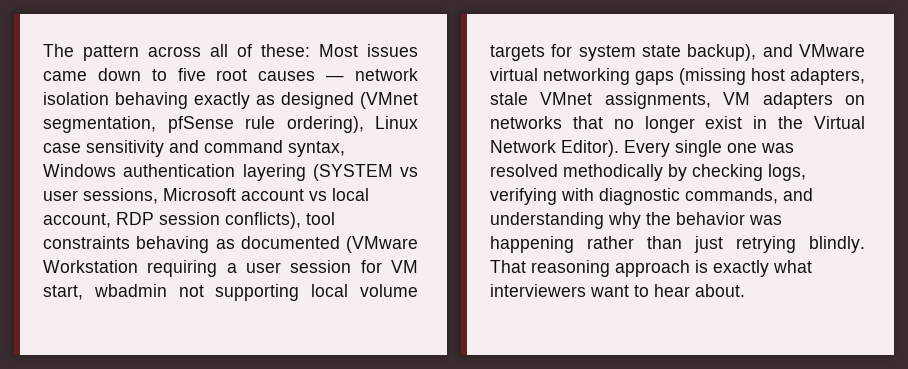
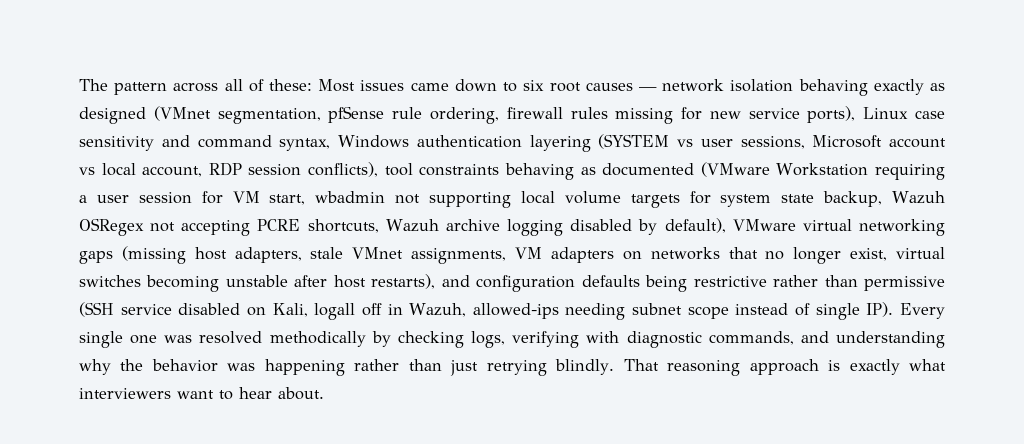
- Most issues came down to five root causes — network isolation behaving exactly as designed (VMnet segmentation, pfSense rule ordering), Linux case sensitivity and command syntax, Windows authentication layering (SYSTEM vs user sessions, Microsoft account vs local account, RDP session conflicts), tool constraints behaving as documented (VMware Workstation requiring a user session for VM start, wbadmin not supporting local volume targets for system state backup), and VMware virtual networking gaps (missing host adapters, stale VMnet assignments, VM adapters on networks that no longer exist in the Virtual Network Editor). Every single one was resolved methodically by checking logs, verifying with diagnostic commands, and understanding why the behavior was happening rather than just retrying blindly.
+ Most issues came down to six root causes — network isolation behaving exactly as designed (VMnet segmentation, pfSense rule ordering, firewall rules missing for new service ports), Linux case sensitivity and command syntax, Windows authentication layering (SYSTEM vs user sessions, Microsoft account vs local account, RDP session conflicts), tool constraints behaving as documented (VMware Workstation requiring a user session for VM start, wbadmin not supporting local volume targets for system state backup, Wazuh OSRegex not accepting PCRE shortcuts, Wazuh archive logging disabled by default), VMware virtual networking gaps (missing host adapters, stale VMnet assignments, VM adapters on networks that no longer exist, virtual switches becoming unstable after host restarts), and configuration defaults being restrictive rather than permissive (SSH service disabled on Kali, logall off in Wazuh, allowed-ips needing subnet scope instead of single IP). Every single one was resolved methodically by checking logs, verifying with diagnostic commands, and understanding why the behavior was happening rather than just retrying blindly.

